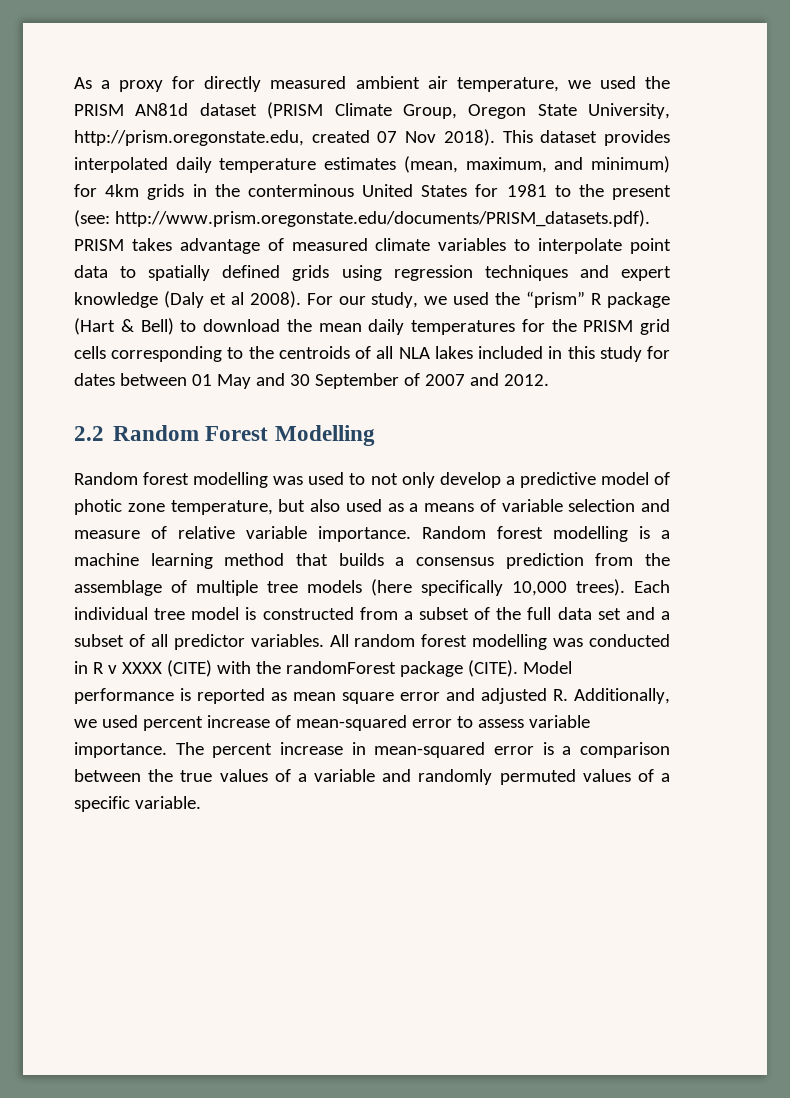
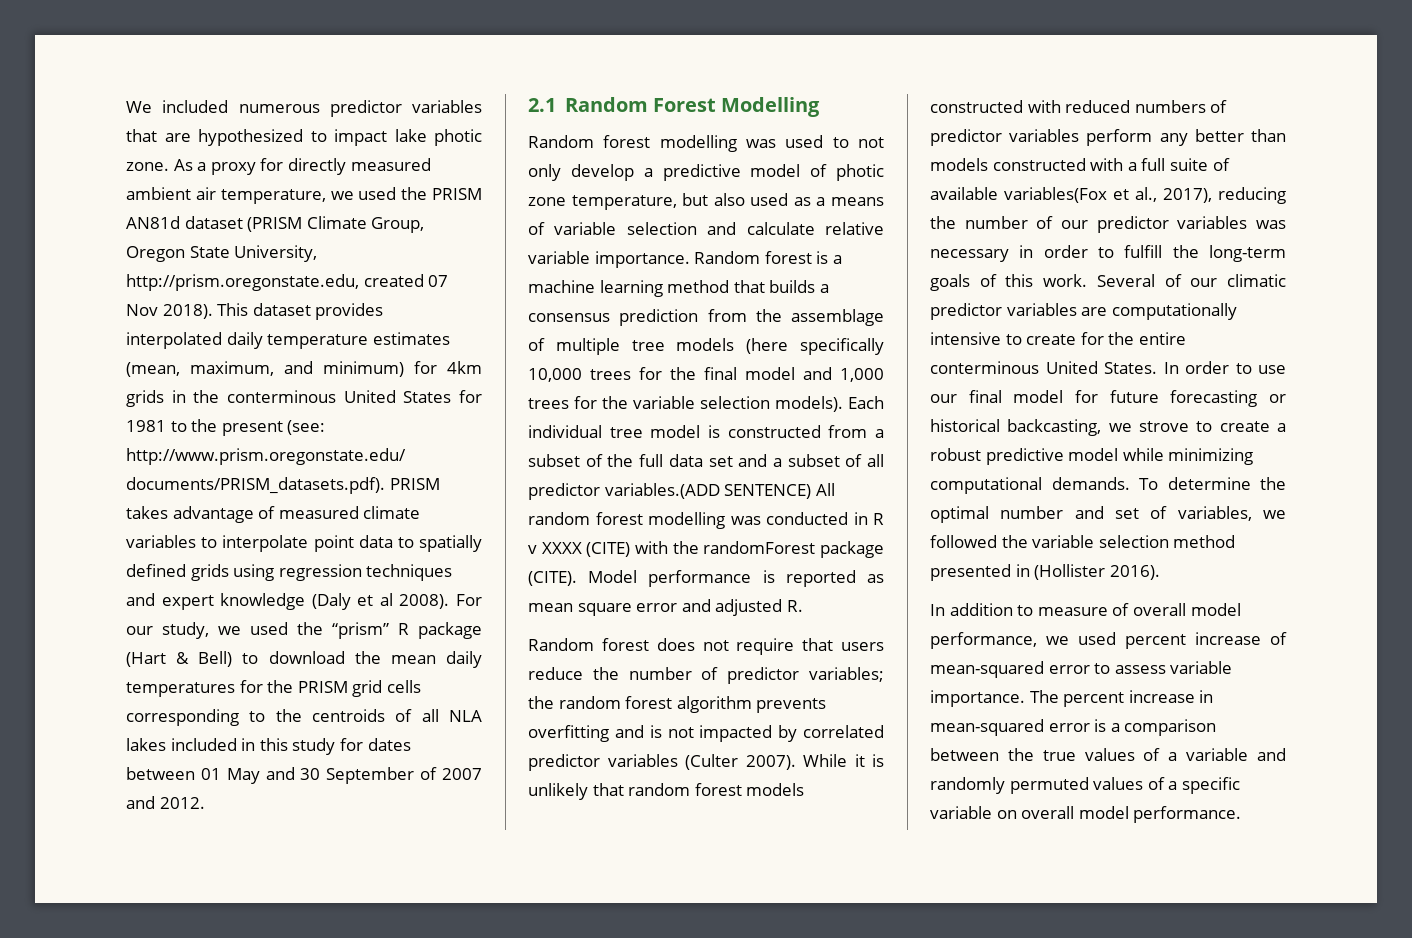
+ We included numerous predictor variables that are hypothesized to impact lake photic zone.
- 2.2 Random Forest Modelling
+ 2.1 Random Forest Modelling
- Random forest modelling was used to not only develop a predictive model of photic zone temperature, but also used as a means of variable selection and measure of relative variable importance.
+ Random forest modelling was used to not only develop a predictive model of photic zone temperature, but also used as a means of variable selection and calculate relative variable importance.
- Random forest modelling is a machine learning method that builds a consensus prediction from the assemblage of multiple tree models (here specifically 10,000 trees).
+ Random forest is a machine learning method that builds a consensus prediction from the assemblage of multiple tree models (here specifically 10,000 trees for the final model and 1,000 trees for the variable selection models).
- Each individual tree model is constructed from a subset of the full data set and a subset of all predictor variables. All random forest modelling was conducted in R v XXXX (CITE) with the randomForest package (CITE).
+ Each individual tree model is constructed from a subset of the full data set and a subset of all predictor variables.(ADD SENTENCE) All random forest modelling was conducted in R v XXXX (CITE) with the randomForest package (CITE).
- Model performance is reported as mean square error and adjusted R. Additionally, we used percent increase of mean-squared error to assess variable importance.
+ Model performance is reported as mean square error and adjusted R.
+ Random forest does not require that users reduce the number of predictor variables; the random forest algorithm prevents overfitting and is not impacted by correlated predictor variables (Culter 2007). While it is unlikely that random forest models constructed with reduced numbers of predictor variables perform any better than models constructed with a full suite of available variables(Fox et al., 2017), reducing the number of our predictor variables was necessary in order to fulfill the long-term goals of this work. Several of our climatic predictor variables are computationally intensive to create for the entire conterminous United States. In order to use our final model for future forecasting or historical backcasting, we strove to create a robust predictive model while minimizing computational demands. To determine the optimal number and set of variables, we followed the variable selection method presented in (Hollister 2016).
+ In addition to measure of overall model performance, we used percent increase of mean-squared error to assess variable importance.
- The percent increase in mean-squared error is a comparison between the true values of a variable and randomly permuted values of a specific variable.
+ The percent increase in mean-squared error is a comparison between the true values of a variable and randomly permuted values of a specific variable on overall model performance.

